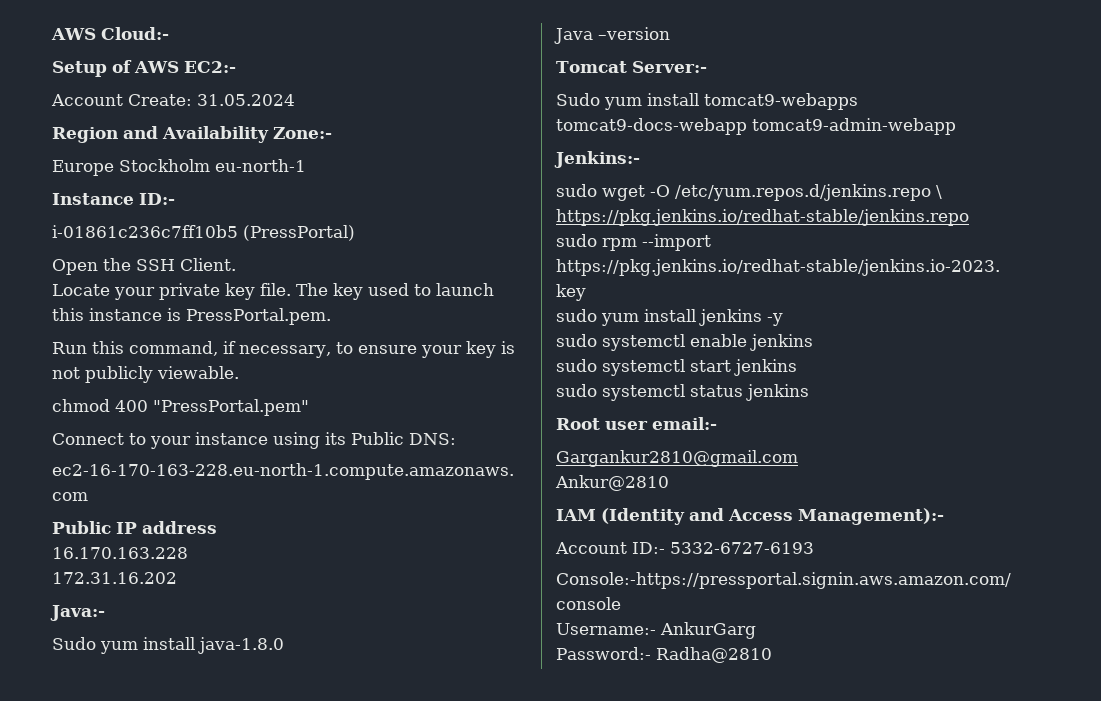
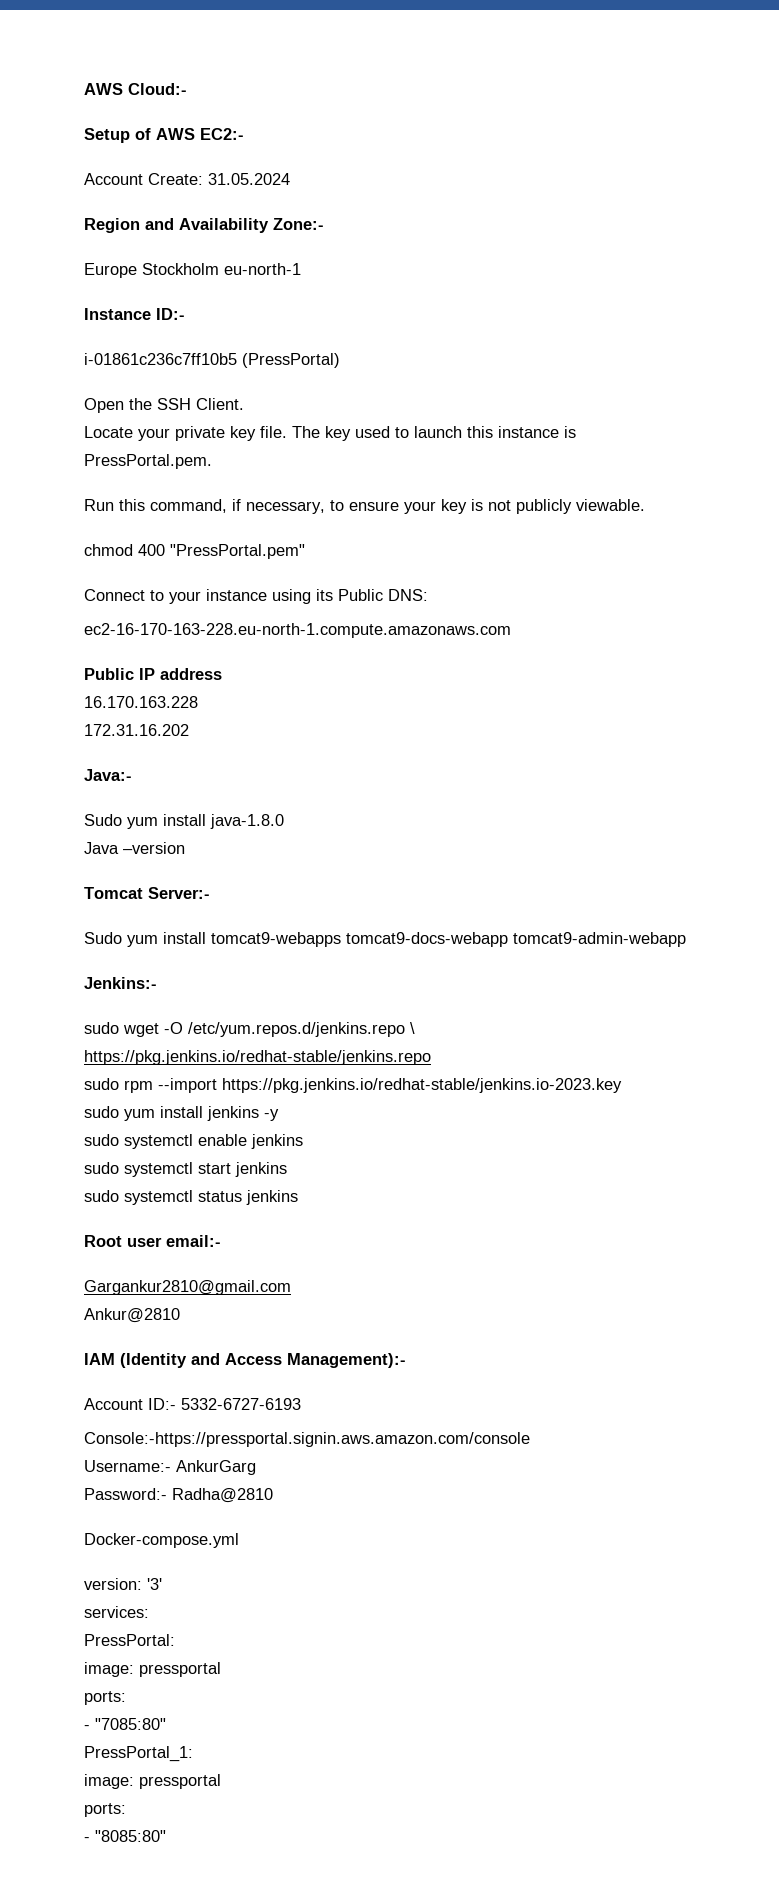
+ Docker-compose.yml
+ version: '3'
+ services:
+ PressPortal:
+ image: pressportal
+ ports:
+ - "7085:80"
+ PressPortal_1:
+ image: pressportal
+ ports:
+ - "8085:80"

